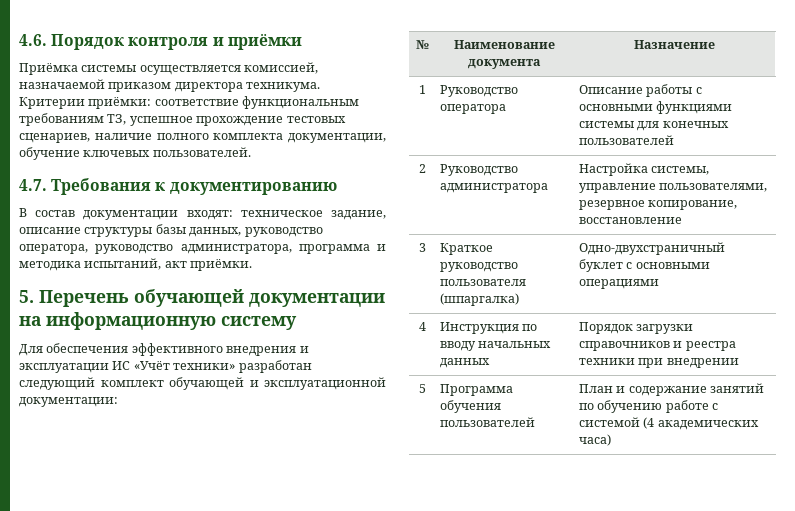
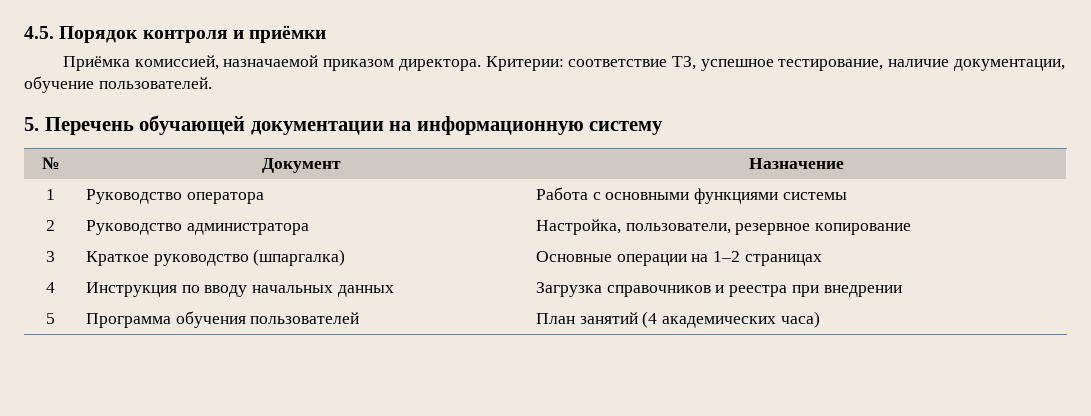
- 4.6. Порядок контроля и приёмки
+ 4.5. Порядок контроля и приёмки
- Приёмка системы осуществляется комиссией, назначаемой приказом директора техникума. Критерии приёмки: соответствие функциональным требованиям ТЗ, успешное прохождение тестовых сценариев, наличие полного комплекта документации, обучение ключевых пользователей.
+ Приёмка комиссией, назначаемой приказом директора. Критерии: соответствие ТЗ, успешное тестирование, наличие документации, обучение пользователей.
- 4.7. Требования к документированию
- В состав документации входят: техническое задание, описание структуры базы данных, руководство оператора, руководство администратора, программа и методика испытаний, акт приёмки.
- Для обеспечения эффективного внедрения и эксплуатации ИС «Учёт техники» разработан следующий комплект обучающей и эксплуатационной документации:
- № | Наименование документа | Назначение
+ № | Документ | Назначение
- 1 | Руководство оператора | Описание работы с основными функциями системы для конечных пользователей
+ 1 | Руководство оператора | Работа с основными функциями системы
- 2 | Руководство администратора | Настройка системы, управление пользователями, резервное копирование, восстановление
+ 2 | Руководство администратора | Настройка, пользователи, резервное копирование
- 3 | Краткое руководство пользователя (шпаргалка) | Одно-двухстраничный буклет с основными операциями
+ 3 | Краткое руководство (шпаргалка) | Основные операции на 1–2 страницах
- 4 | Инструкция по вводу начальных данных | Порядок загрузки справочников и реестра техники при внедрении
+ 4 | Инструкция по вводу начальных данных | Загрузка справочников и реестра при внедрении
- 5 | Программа обучения пользователей | План и содержание занятий по обучению работе с системой (4 академических часа)
+ 5 | Программа обучения пользователей | План занятий (4 академических часа)

